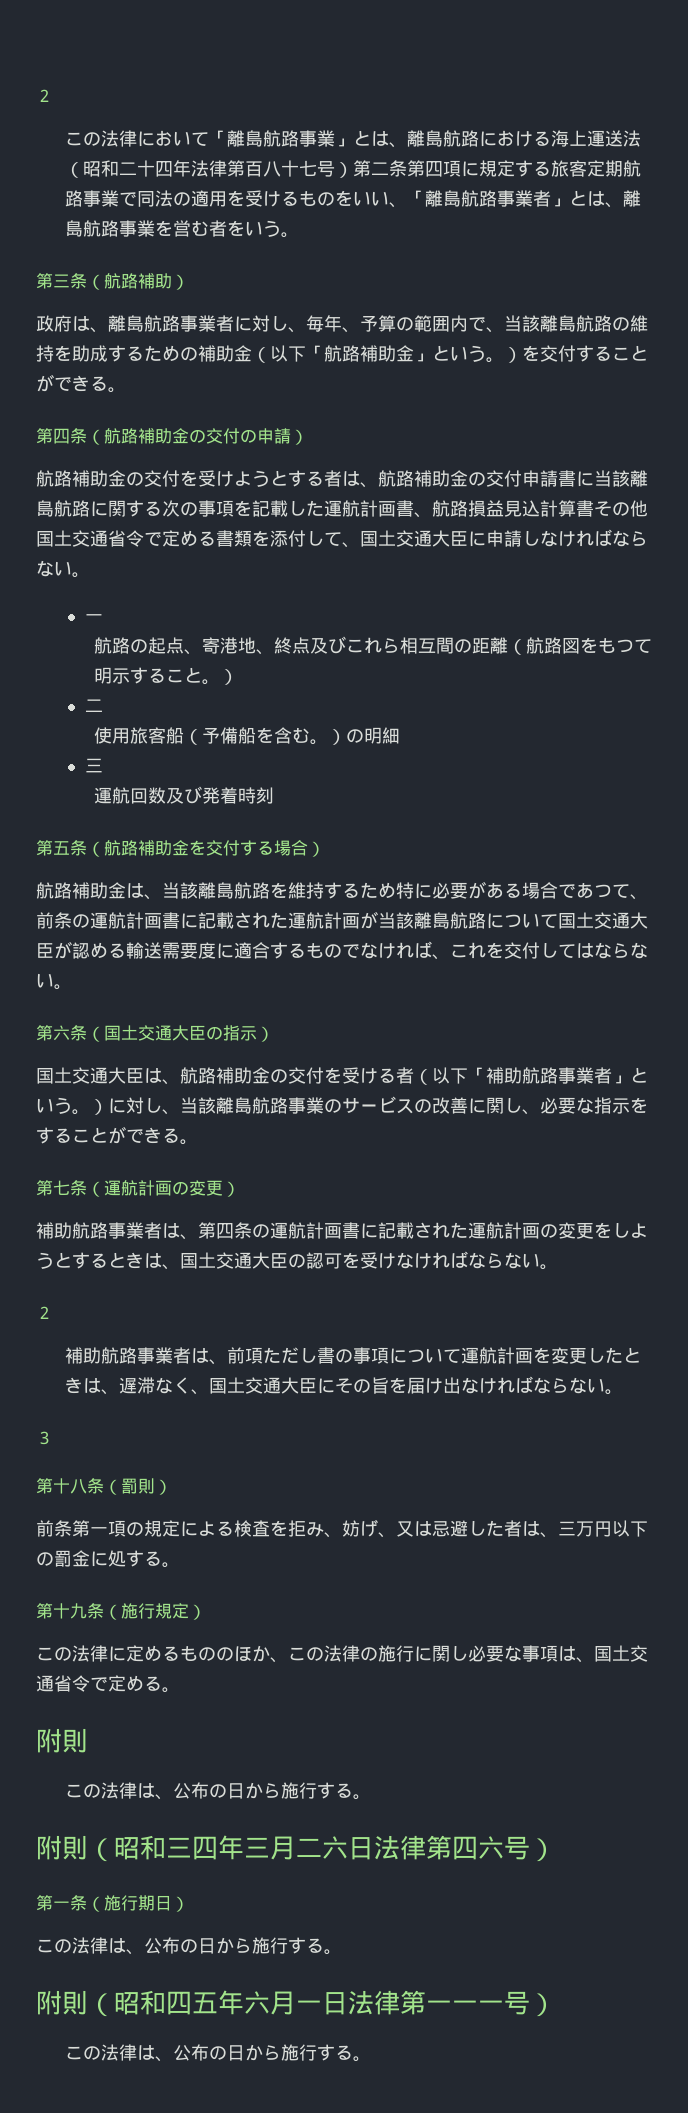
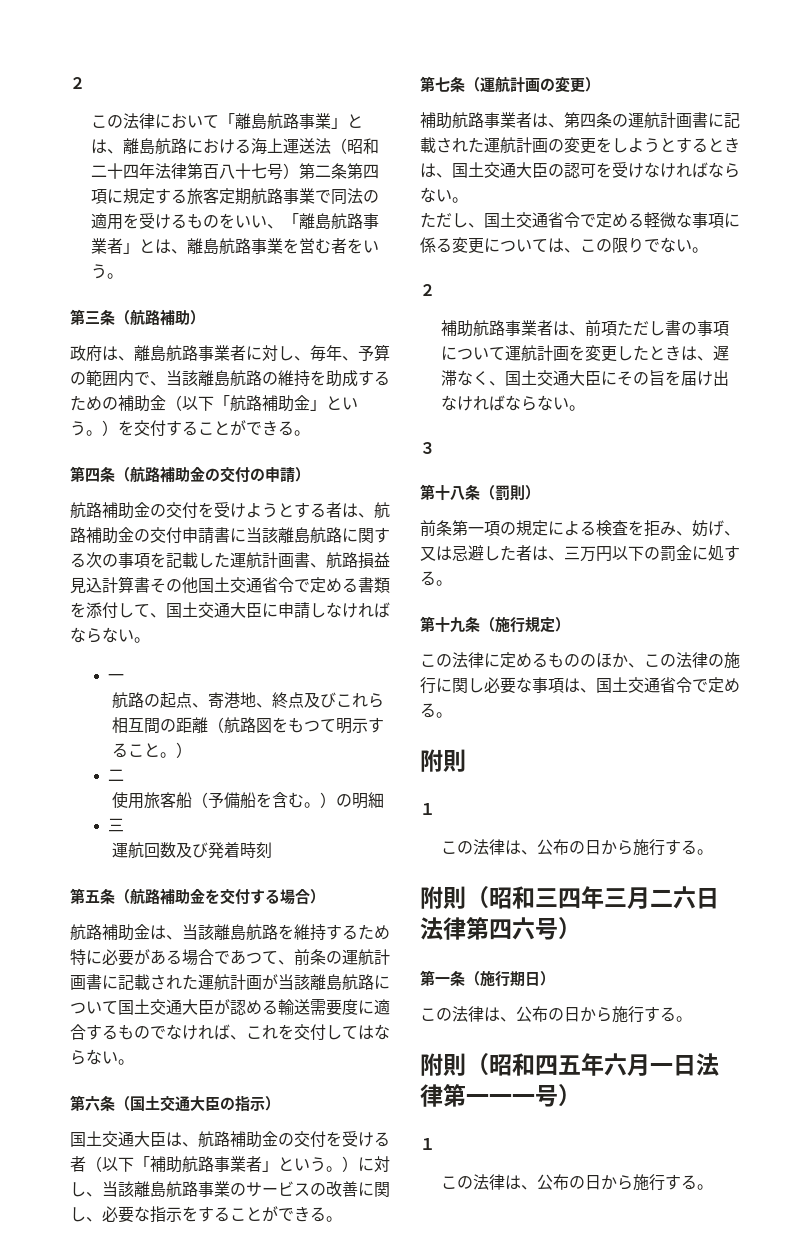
+ ただし、国土交通省令で定める軽微な事項に係る変更については、この限りでない。
  この法律に定めるもののほか、この法律の施行に関し必要な事項は、国土交通省令で定める。
  附則
+ １
  附則（昭和四五年六月一日法律第一一一号）
+ １

